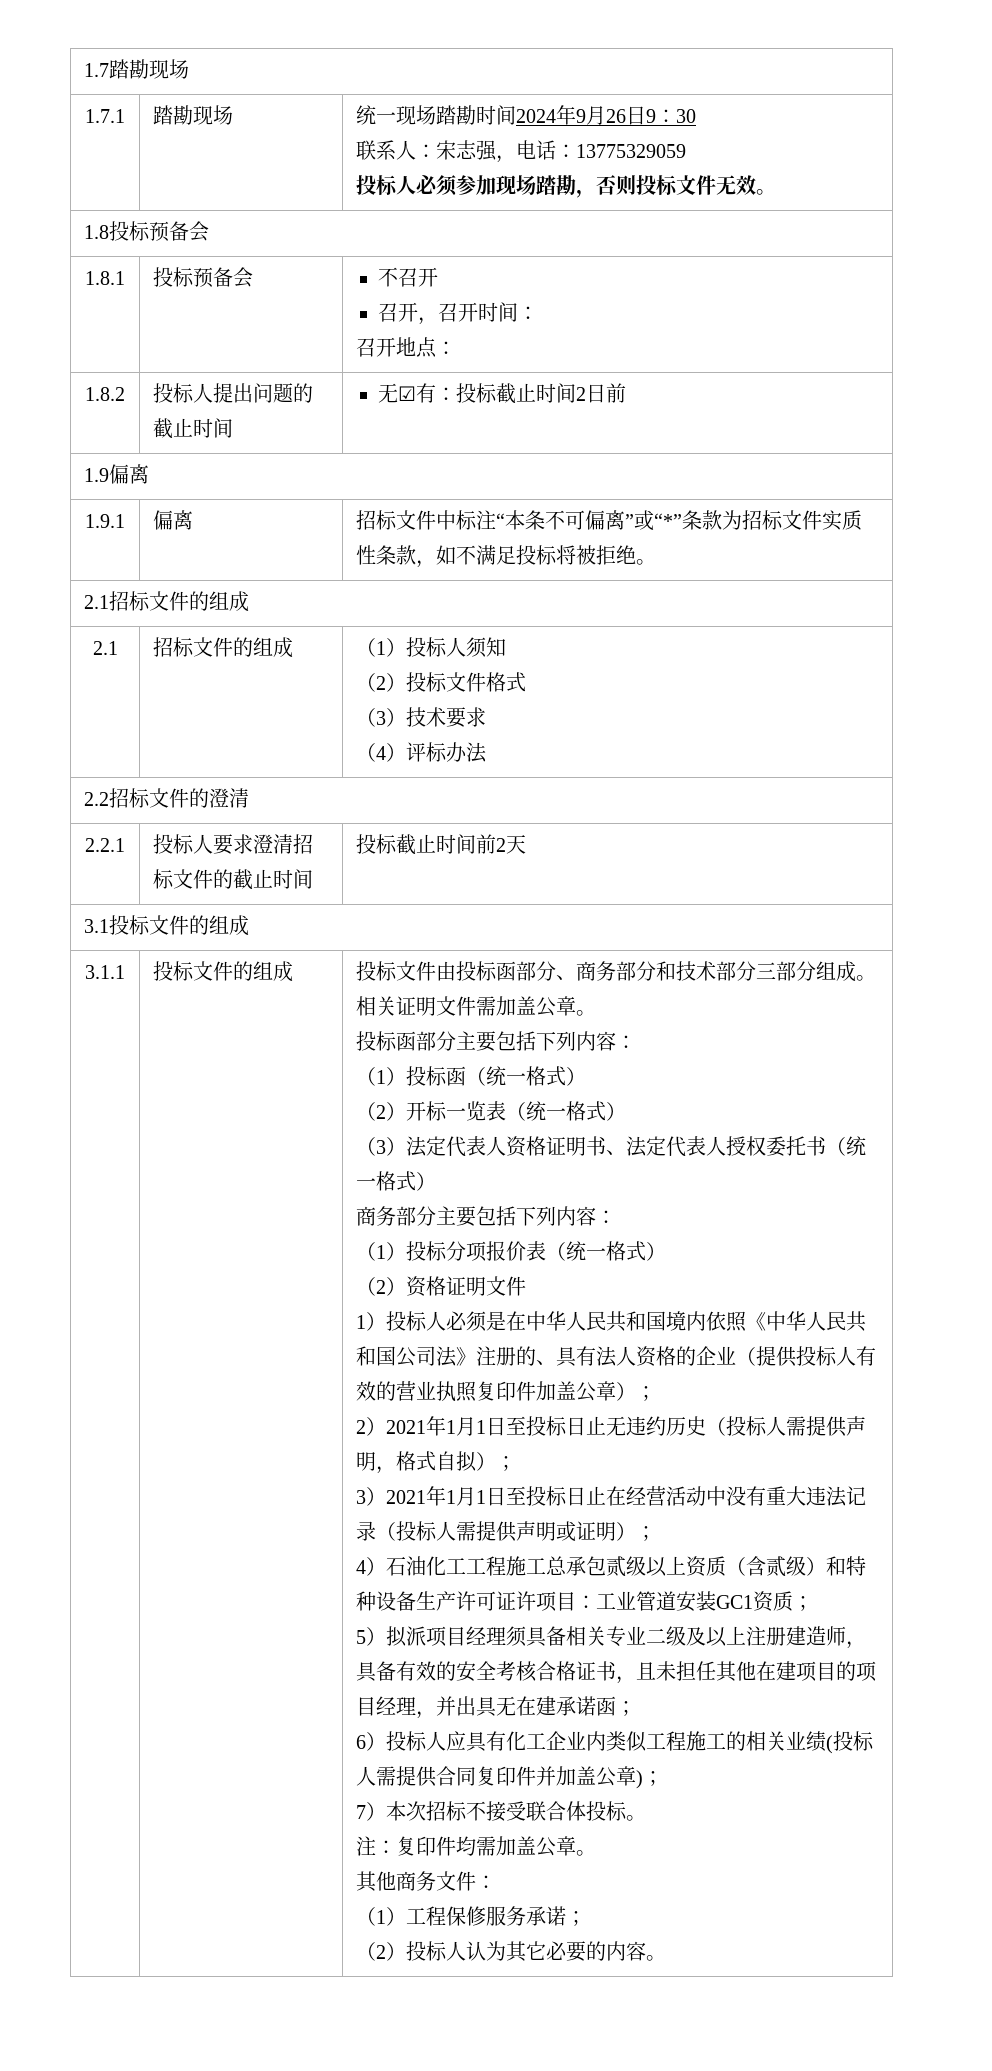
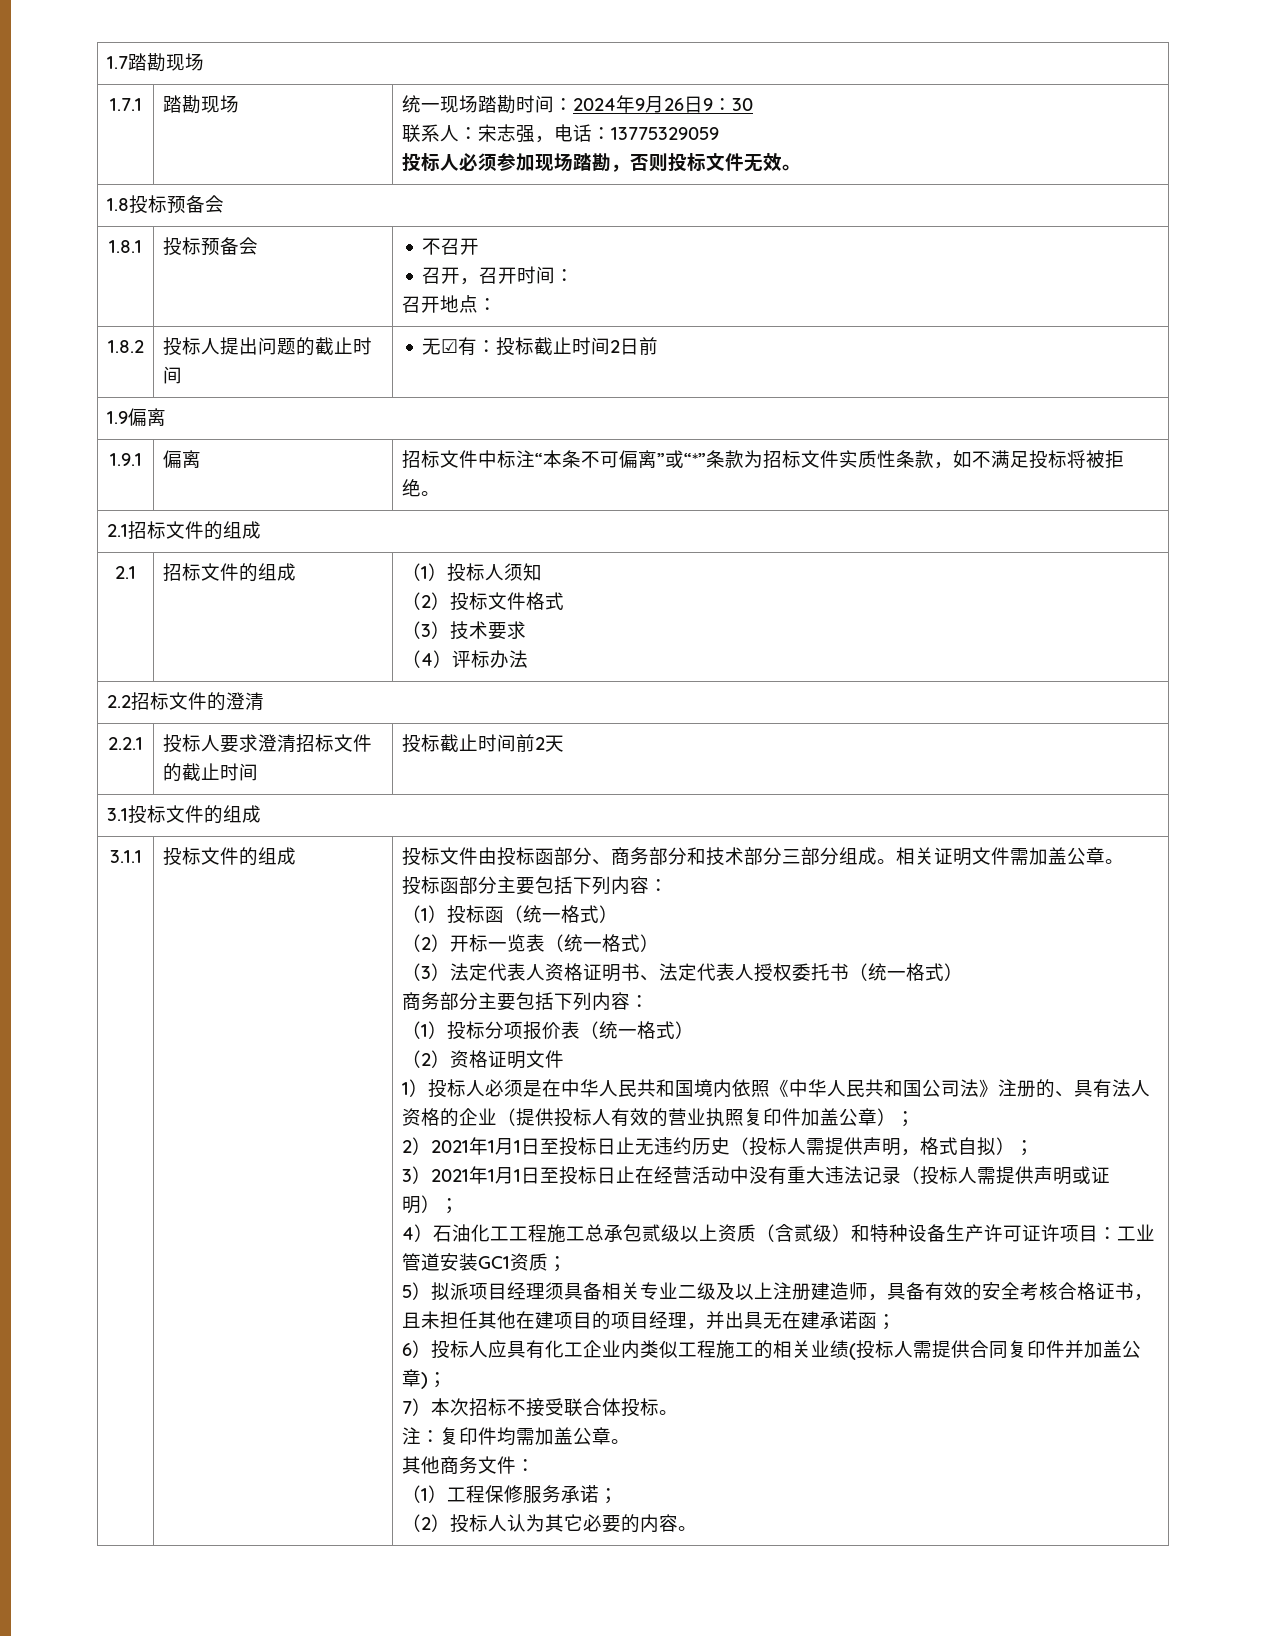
- 1.7.1 | 踏勘现场 | 统一现场踏勘时间2024年9月26日9：30
+ 1.7.1 | 踏勘现场 | 统一现场踏勘时间：2024年9月26日9：30

